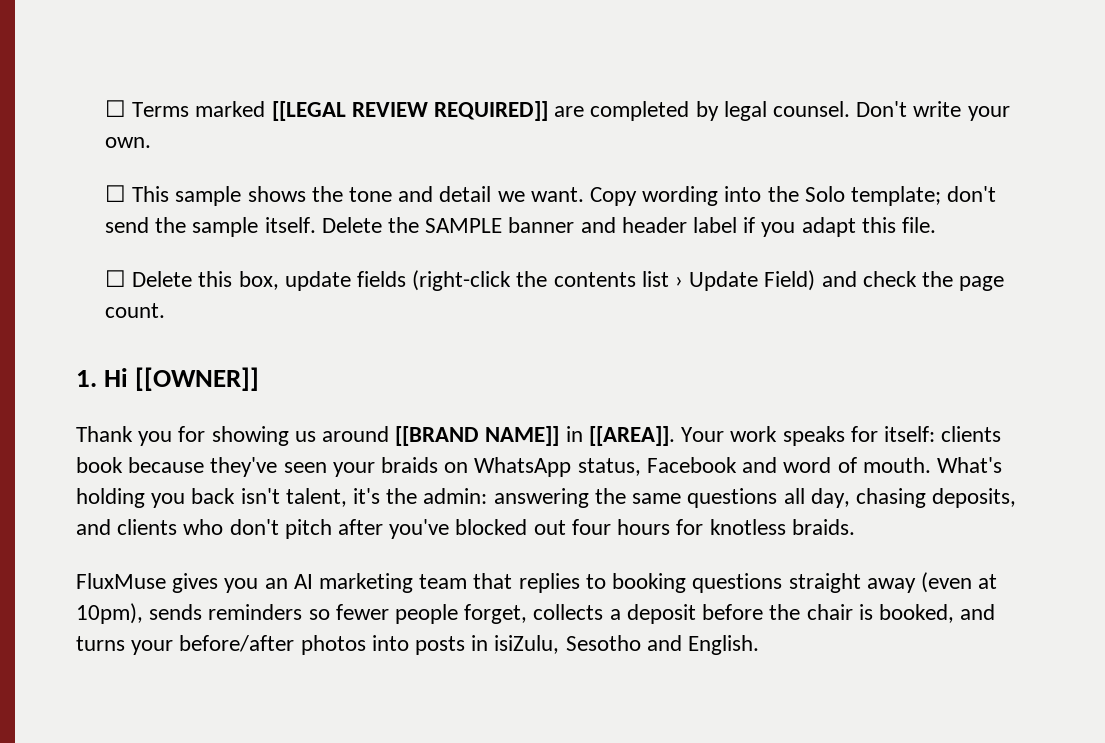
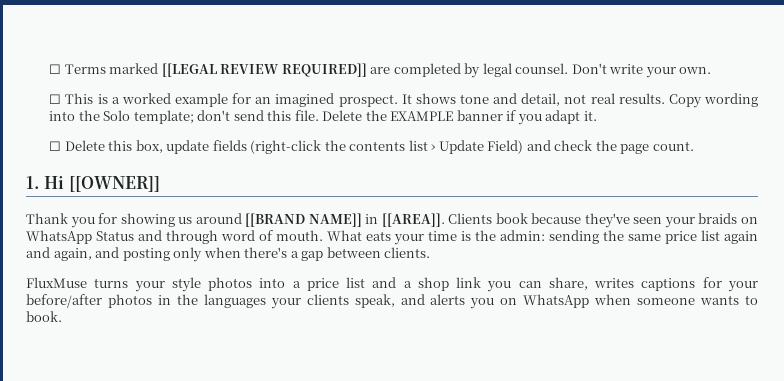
- ☐ This sample shows the tone and detail we want.
+ ☐ This is a worked example for an imagined prospect. It shows tone and detail, not real results.
- Copy wording into the Solo template; don't send the sample itself. Delete the SAMPLE banner and header label if you adapt this file.
+ Copy wording into the Solo template; don't send this file. Delete the EXAMPLE banner if you adapt it.
- Your work speaks for itself: clients book because they've seen your braids on WhatsApp status, Facebook and word of mouth. What's holding you back isn't talent, it's the admin: answering the same questions all day, chasing deposits, and clients who don't pitch after you've blocked out four hours for knotless braids.
- FluxMuse gives you an AI marketing team that replies to booking questions straight away (even at 10pm), sends reminders so fewer people forget, collects a deposit before the chair is booked, and turns your before/after photos into posts in isiZulu, Sesotho and English.
+ Clients book because they've seen your braids on WhatsApp Status and through word of mouth. What eats your time is the admin: sending the same price list again and again, and posting only when there's a gap between clients.
+ FluxMuse turns your style photos into a price list and a shop link you can share, writes captions for your before/after photos in the languages your clients speak, and alerts you on WhatsApp when someone wants to book.

